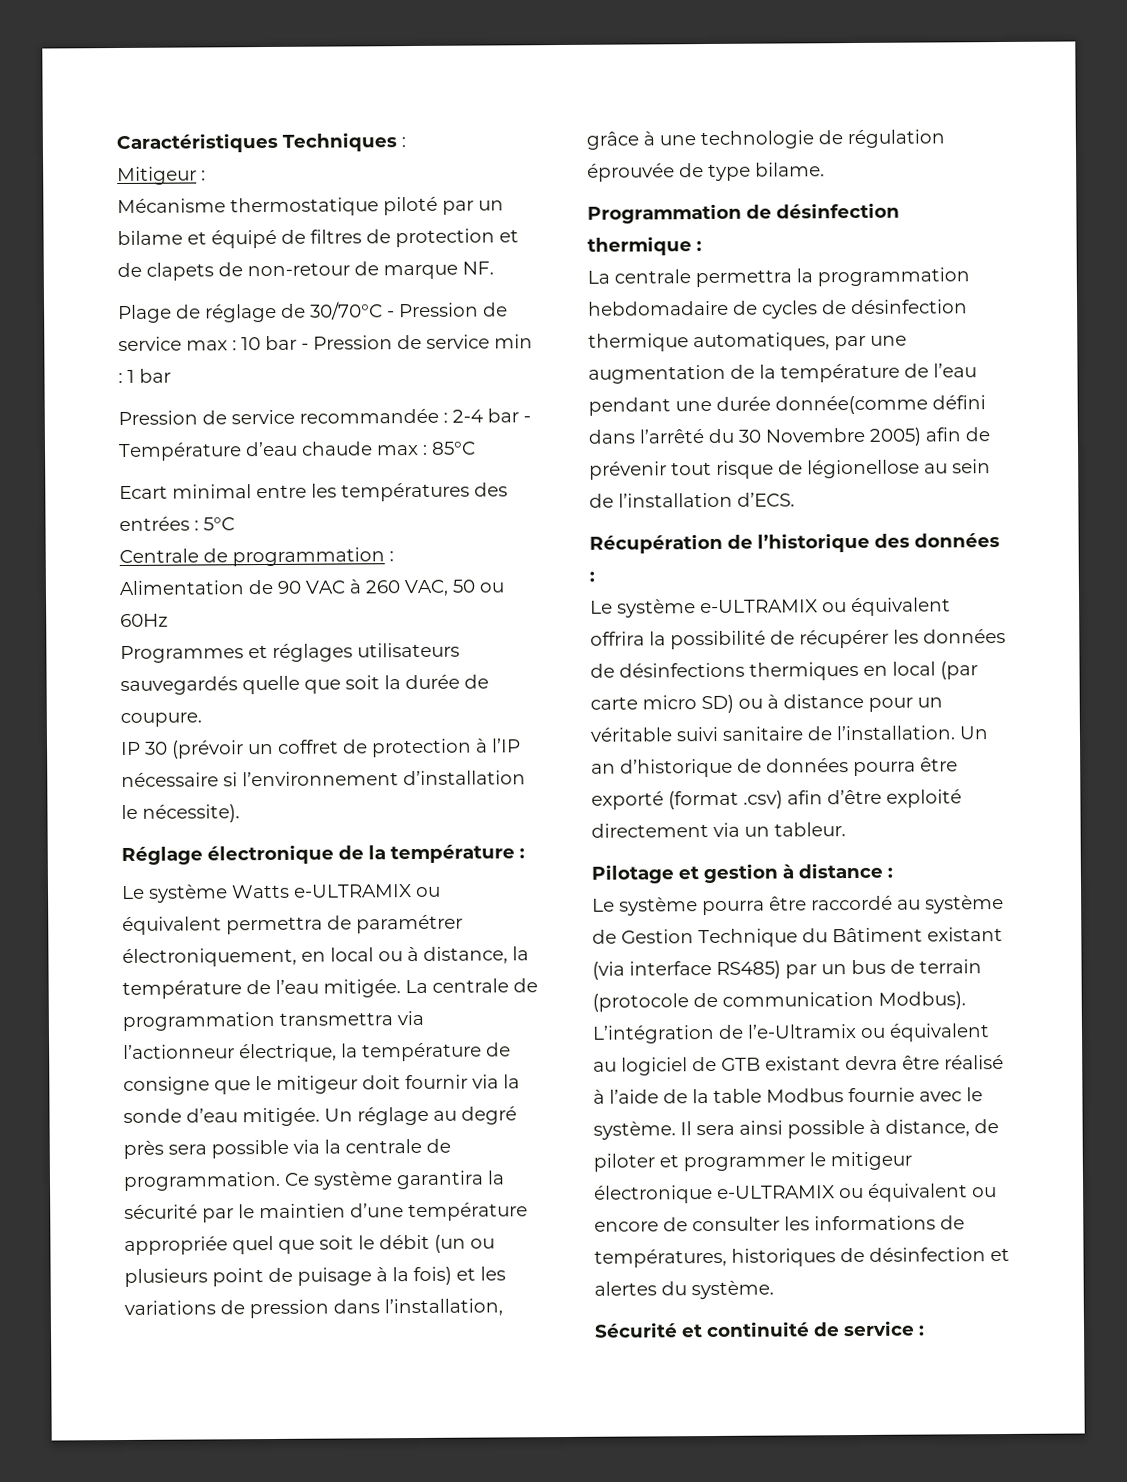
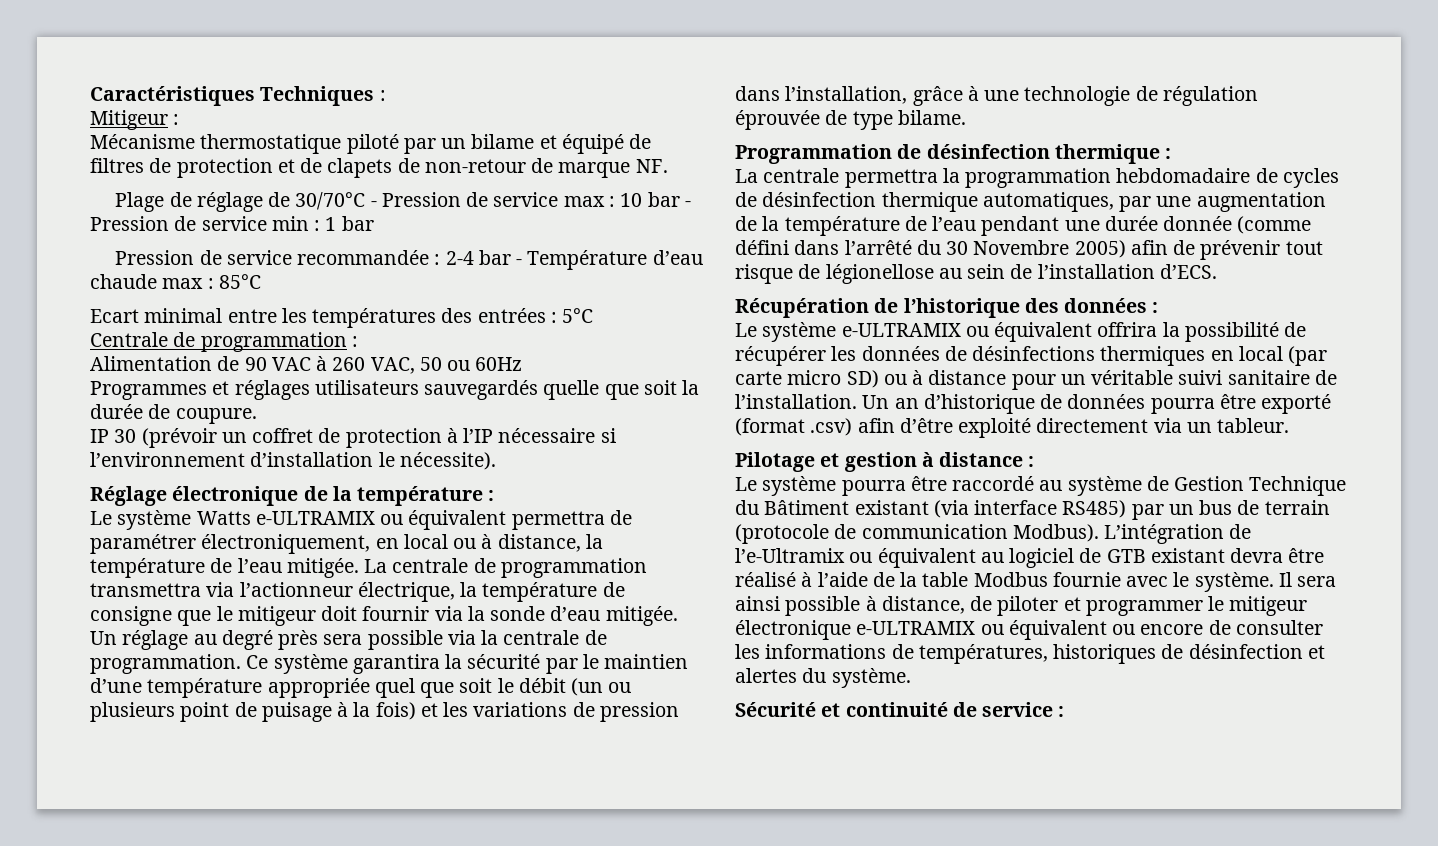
- La centrale permettra la programmation hebdomadaire de cycles de désinfection thermique automatiques, par une augmentation de la température de l’eau pendant une durée donnée(comme défini dans l’arrêté du 30 Novembre 2005) afin de prévenir tout risque de légionellose au sein de l’installation d’ECS.
+ La centrale permettra la programmation hebdomadaire de cycles de désinfection thermique automatiques, par une augmentation de la température de l’eau pendant une durée donnée (comme défini dans l’arrêté du 30 Novembre 2005) afin de prévenir tout risque de légionellose au sein de l’installation d’ECS.

